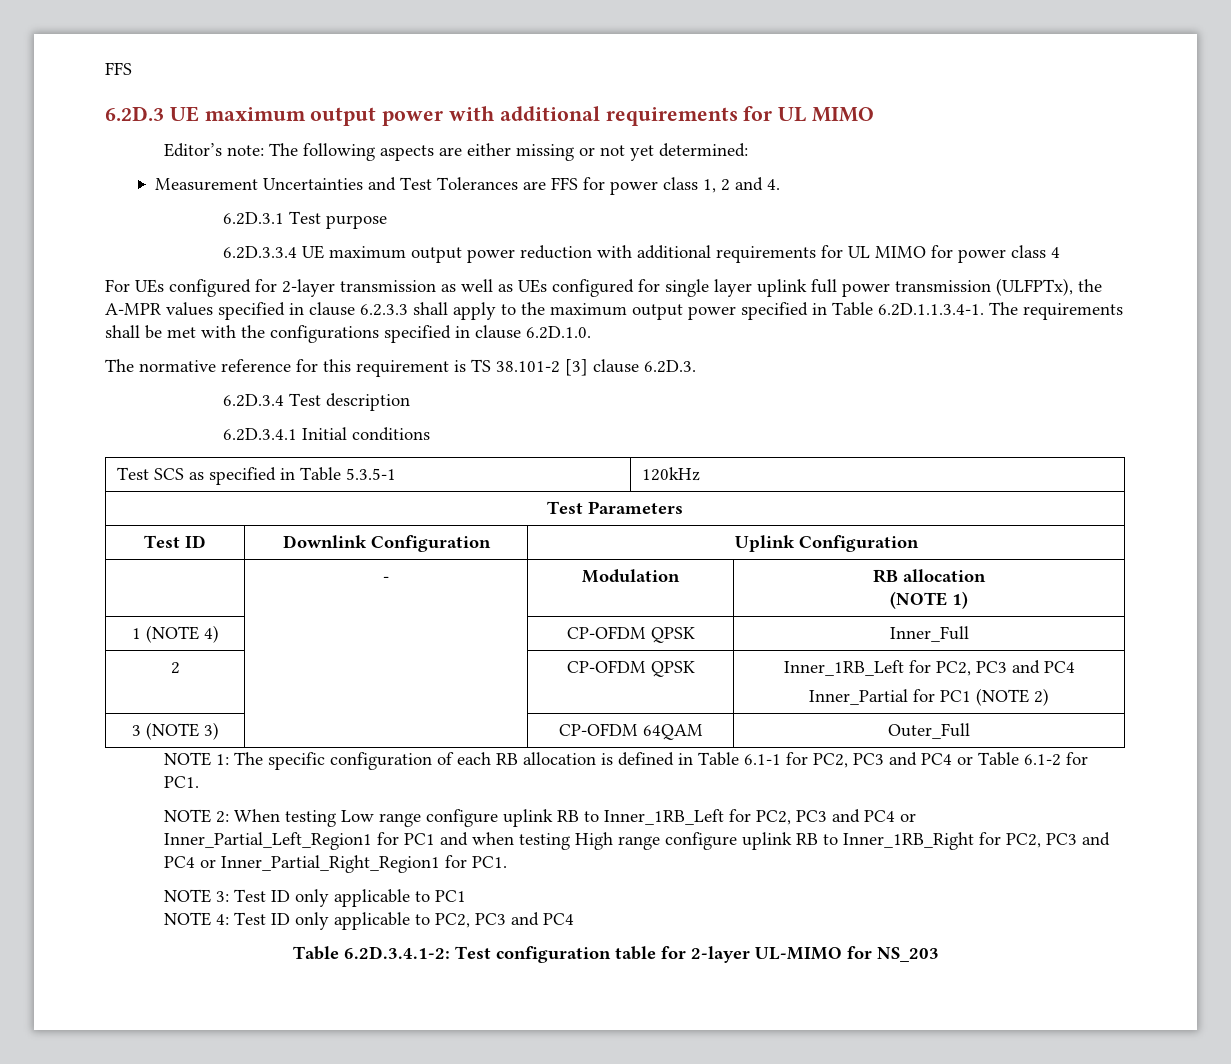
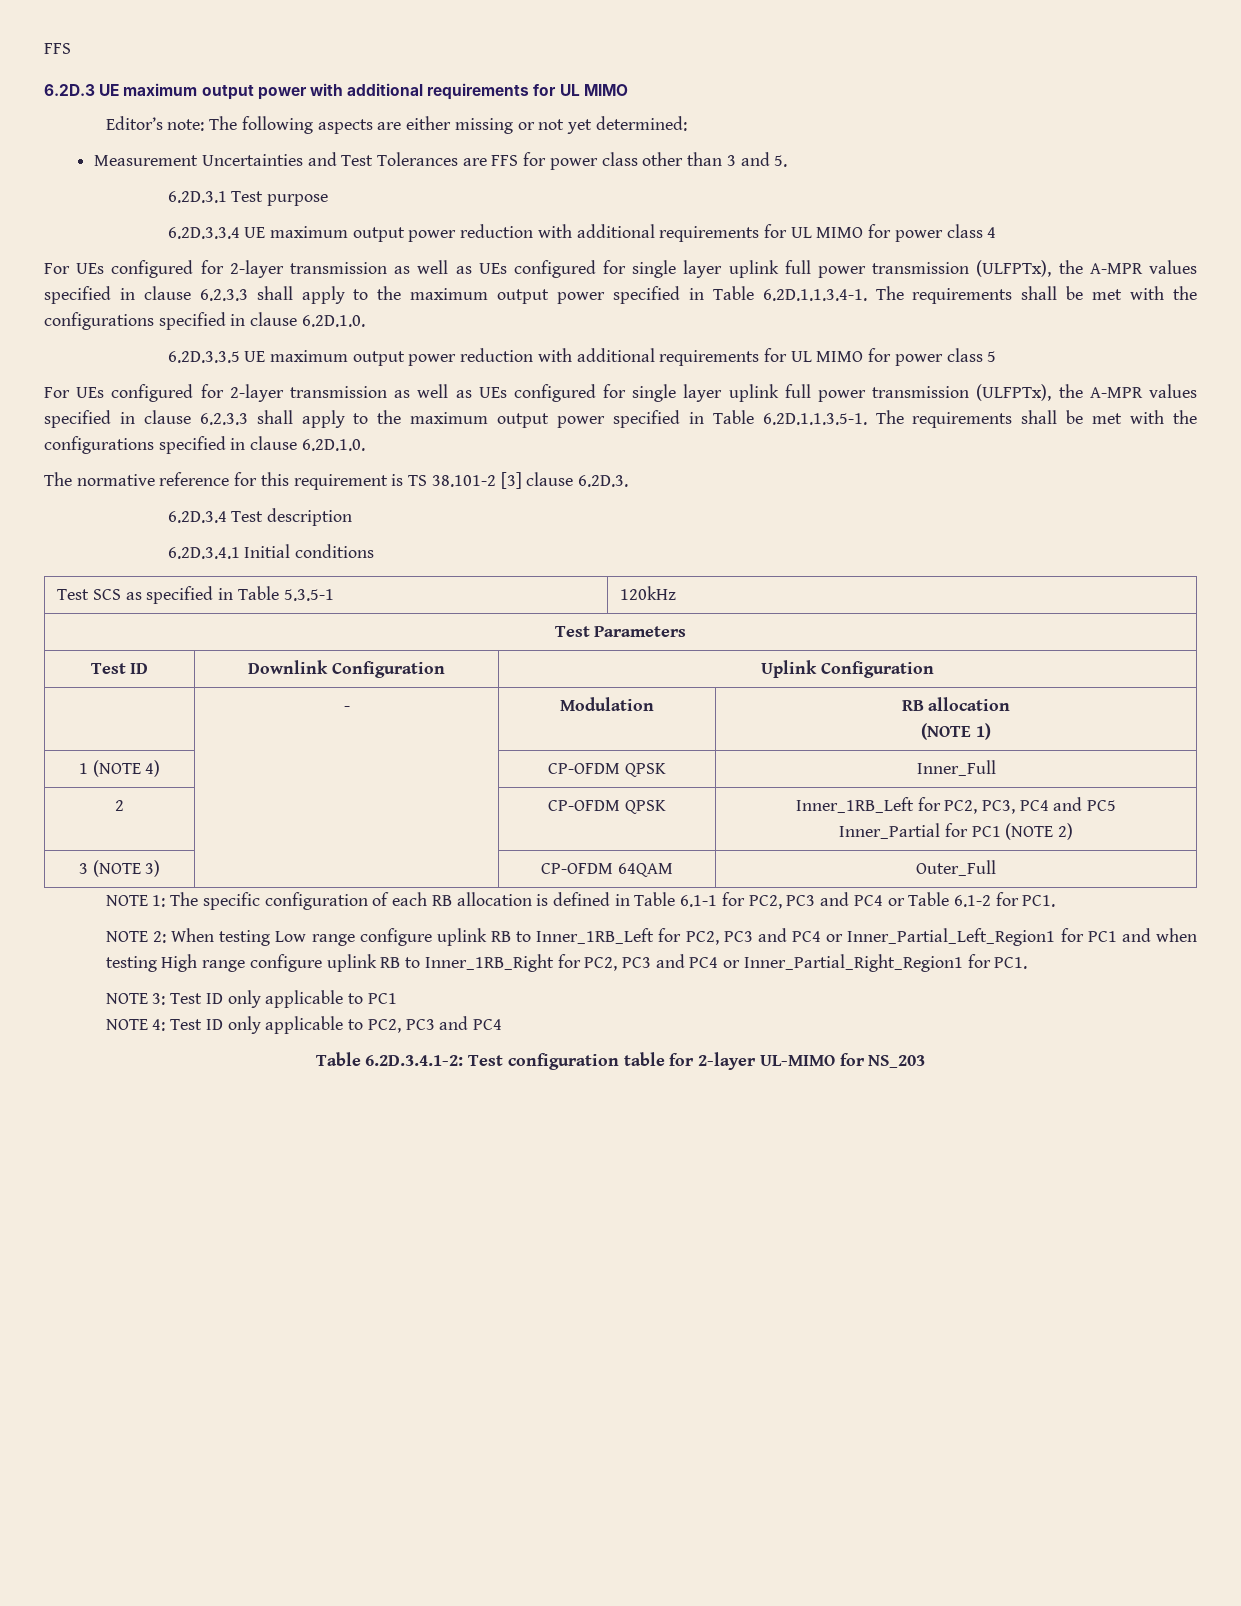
- Measurement Uncertainties and Test Tolerances are FFS for power class 1, 2 and 4.
+ Measurement Uncertainties and Test Tolerances are FFS for power class other than 3 and 5.
+ 6.2D.3.3.5 UE maximum output power reduction with additional requirements for UL MIMO for power class 5
+ For UEs configured for 2-layer transmission as well as UEs configured for single layer uplink full power transmission (ULFPTx), the A-MPR values specified in clause 6.2.3.3 shall apply to the maximum output power specified in Table 6.2D.1.1.3.5-1. The requirements shall be met with the configurations specified in clause 6.2D.1.0.
- 2 | | CP-OFDM QPSK | Inner_1RB_Left for PC2, PC3 and PC4
+ 2 | | CP-OFDM QPSK | Inner_1RB_Left for PC2, PC3, PC4 and PC5

